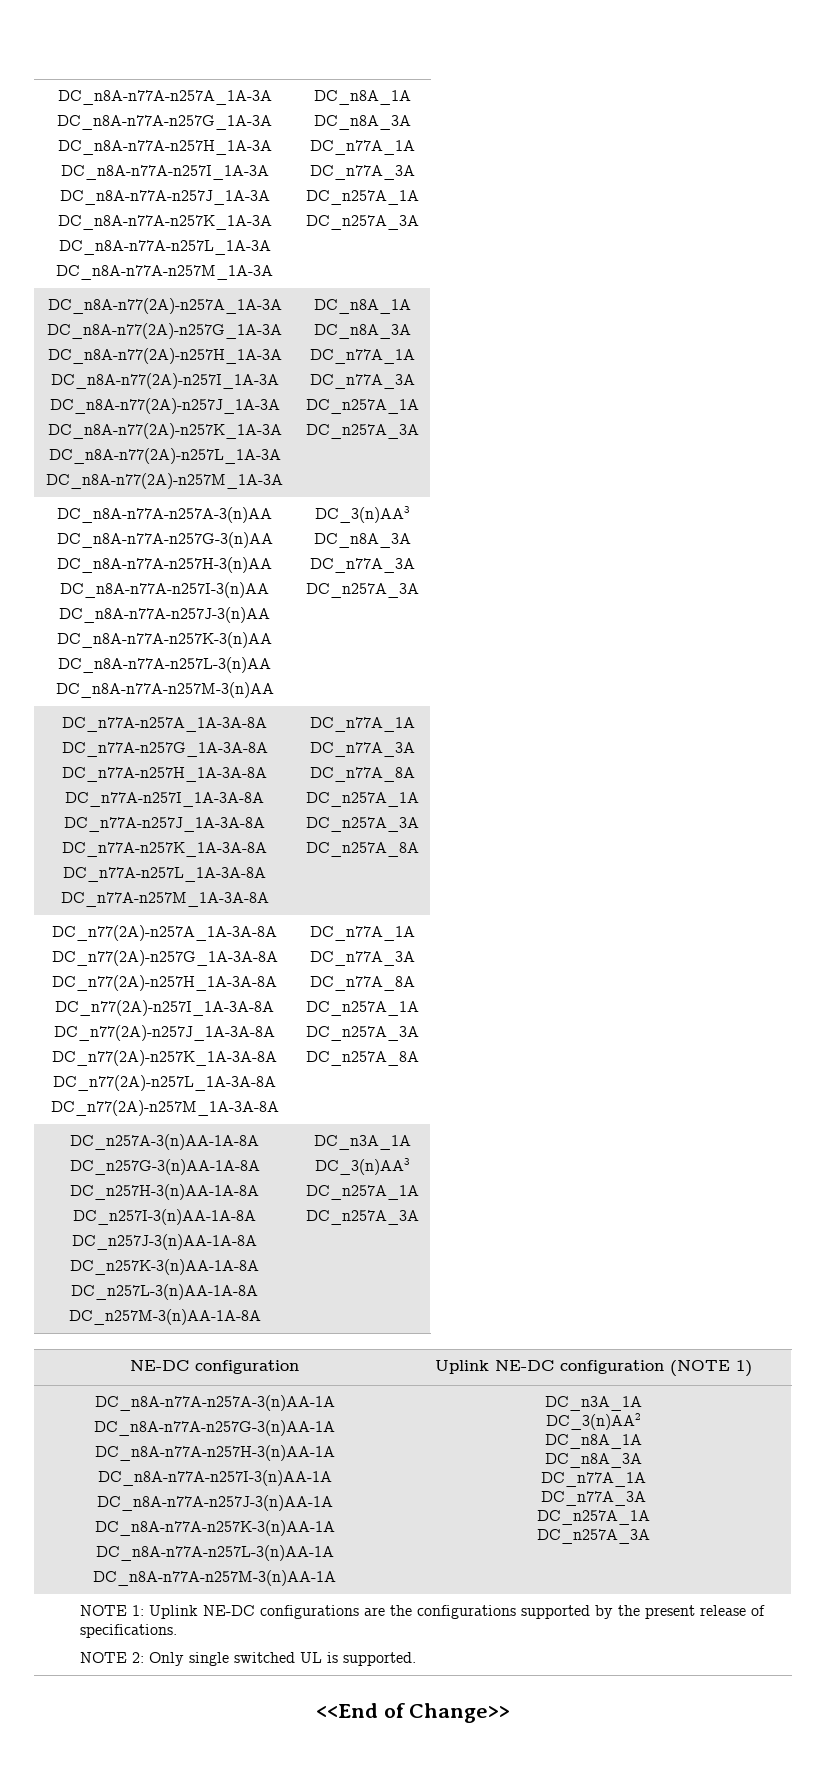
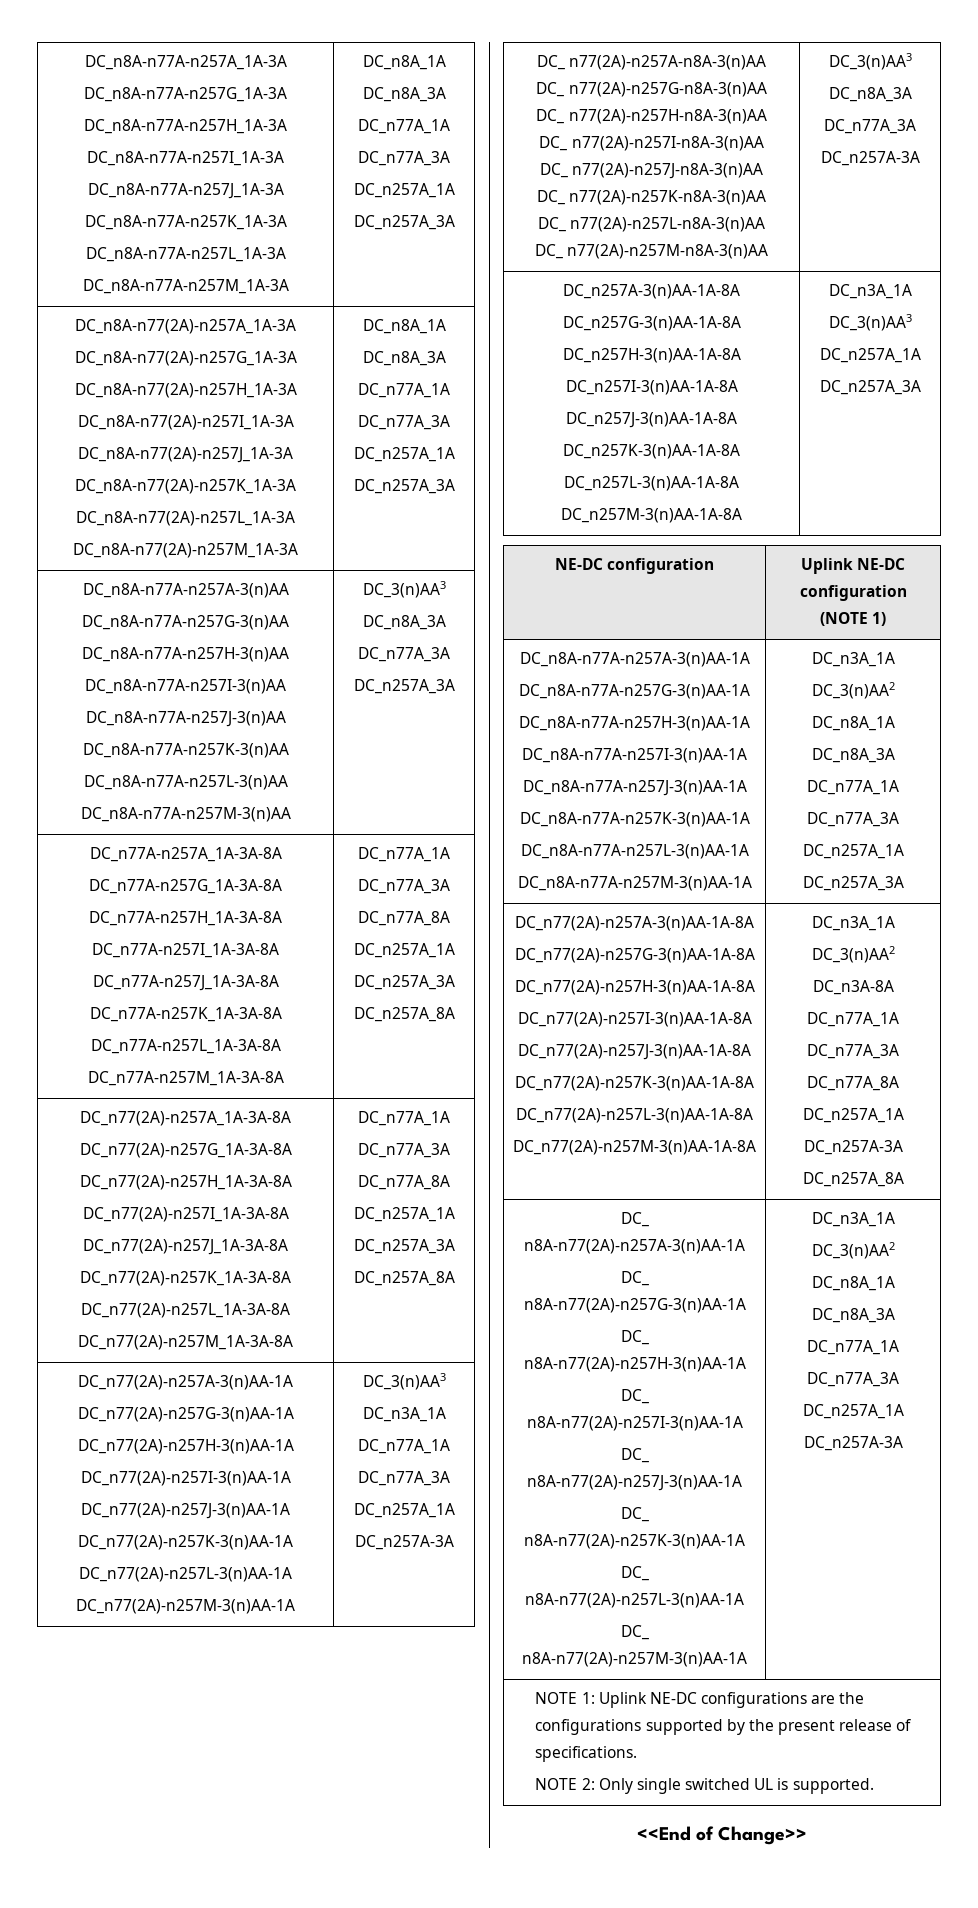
+ DC_n77(2A)-n257A-3(n)AA-1A
+ DC_n77(2A)-n257G-3(n)AA-1A
+ DC_n77(2A)-n257H-3(n)AA-1A
+ DC_n77(2A)-n257I-3(n)AA-1A
+ DC_n77(2A)-n257J-3(n)AA-1A
+ DC_n77(2A)-n257K-3(n)AA-1A
+ DC_n77(2A)-n257L-3(n)AA-1A
+ DC_n77(2A)-n257M-3(n)AA-1A | DC_3(n)AA3
+ DC_n3A_1A
+ DC_n77A_1A
+ DC_n77A_3A
+ DC_n257A_1A
+ DC_n257A-3A
+ DC_ n77(2A)-n257A-n8A-3(n)AA
+ DC_ n77(2A)-n257G-n8A-3(n)AA
+ DC_ n77(2A)-n257H-n8A-3(n)AA
+ DC_ n77(2A)-n257I-n8A-3(n)AA
+ DC_ n77(2A)-n257J-n8A-3(n)AA
+ DC_ n77(2A)-n257K-n8A-3(n)AA
+ DC_ n77(2A)-n257L-n8A-3(n)AA
+ DC_ n77(2A)-n257M-n8A-3(n)AA | DC_3(n)AA3
+ DC_n8A_3A
+ DC_n77A_3A
+ DC_n257A-3A
+ DC_n77(2A)-n257A-3(n)AA-1A-8A
+ DC_n77(2A)-n257G-3(n)AA-1A-8A
+ DC_n77(2A)-n257H-3(n)AA-1A-8A
+ DC_n77(2A)-n257I-3(n)AA-1A-8A
+ DC_n77(2A)-n257J-3(n)AA-1A-8A
+ DC_n77(2A)-n257K-3(n)AA-1A-8A
+ DC_n77(2A)-n257L-3(n)AA-1A-8A
+ DC_n77(2A)-n257M-3(n)AA-1A-8A | DC_n3A_1A
+ DC_3(n)AA2
+ DC_n3A-8A
+ DC_n77A_1A
+ DC_n77A_3A
+ DC_n77A_8A
+ DC_n257A_1A
+ DC_n257A-3A
+ DC_n257A_8A
+ DC_ n8A-n77(2A)-n257A-3(n)AA-1A
+ DC_ n8A-n77(2A)-n257G-3(n)AA-1A
+ DC_ n8A-n77(2A)-n257H-3(n)AA-1A
+ DC_ n8A-n77(2A)-n257I-3(n)AA-1A
+ DC_ n8A-n77(2A)-n257J-3(n)AA-1A
+ DC_ n8A-n77(2A)-n257K-3(n)AA-1A
+ DC_ n8A-n77(2A)-n257L-3(n)AA-1A
+ DC_ n8A-n77(2A)-n257M-3(n)AA-1A | DC_n3A_1A
+ DC_3(n)AA2
+ DC_n8A_1A
+ DC_n8A_3A
+ DC_n77A_1A
+ DC_n77A_3A
+ DC_n257A_1A
+ DC_n257A-3A

